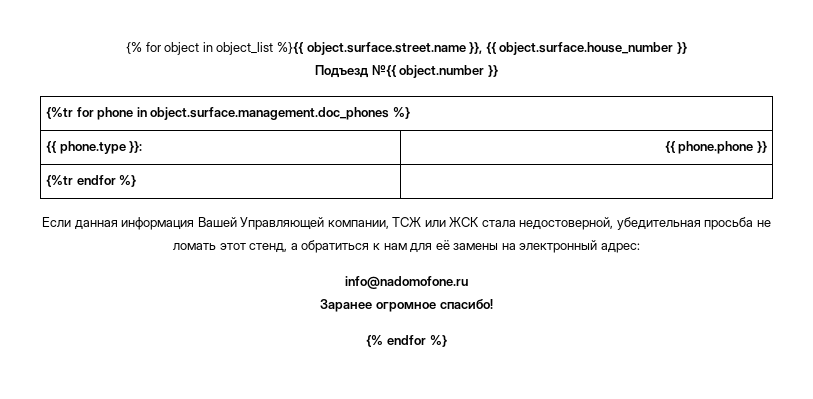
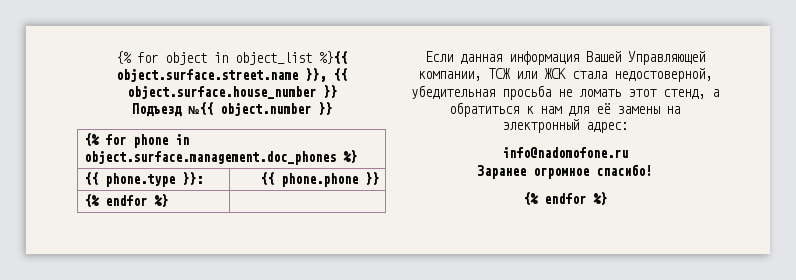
- {%tr for phone in object.surface.management.doc_phones %}
+ {% for phone in object.surface.management.doc_phones %}
- {%tr endfor %} |
+ {% endfor %} |

